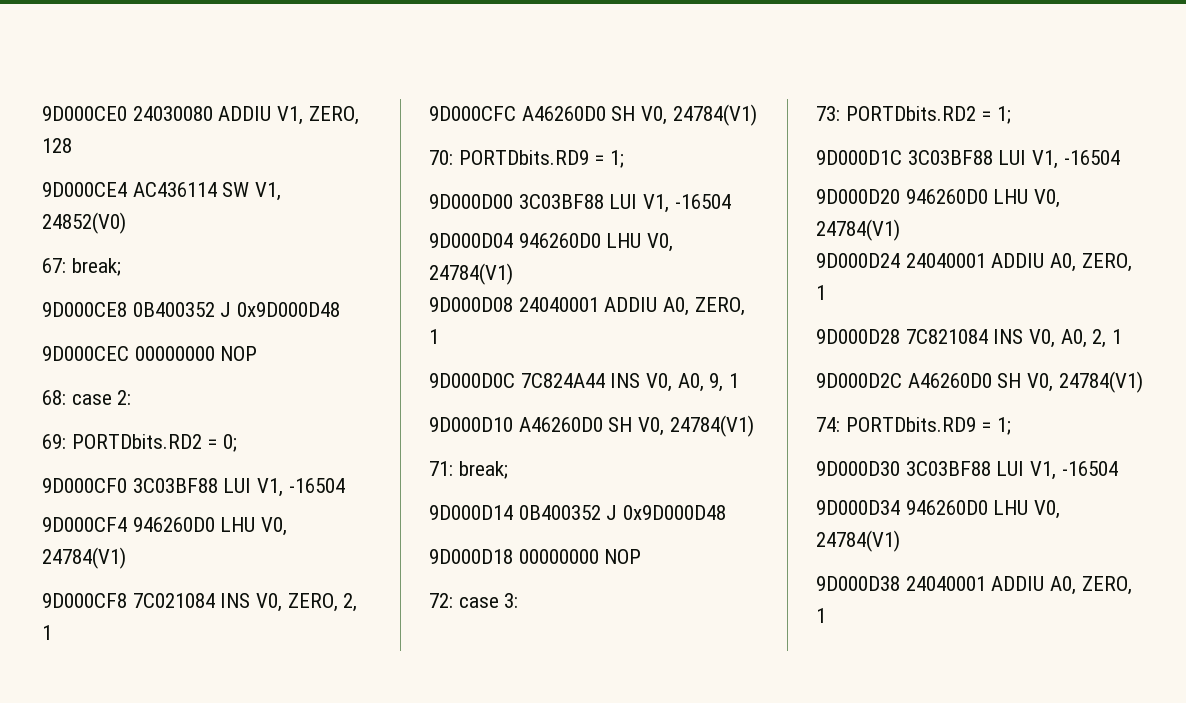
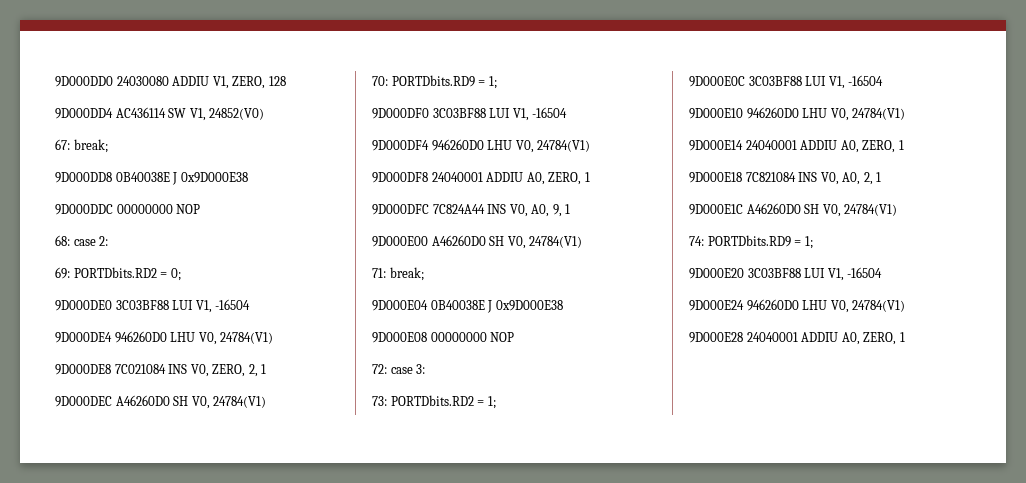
- 9D000CE0 24030080 ADDIU V1, ZERO, 128
+ 9D000DD0 24030080 ADDIU V1, ZERO, 128
- 9D000CE4 AC436114 SW V1, 24852(V0)
+ 9D000DD4 AC436114 SW V1, 24852(V0)
- 9D000CE8 0B400352 J 0x9D000D48
- 9D000CEC 00000000 NOP
+ 9D000DD8 0B40038E J 0x9D000E38
+ 9D000DDC 00000000 NOP
- 9D000CF0 3C03BF88 LUI V1, -16504
- 9D000CF4 946260D0 LHU V0, 24784(V1)
- 9D000CF8 7C021084 INS V0, ZERO, 2, 1
+ 9D000DE0 3C03BF88 LUI V1, -16504
+ 9D000DE4 946260D0 LHU V0, 24784(V1)
+ 9D000DE8 7C021084 INS V0, ZERO, 2, 1
- 9D000CFC A46260D0 SH V0, 24784(V1)
+ 9D000DEC A46260D0 SH V0, 24784(V1)
- 9D000D00 3C03BF88 LUI V1, -16504
- 9D000D04 946260D0 LHU V0, 24784(V1)
- 9D000D08 24040001 ADDIU A0, ZERO, 1
- 9D000D0C 7C824A44 INS V0, A0, 9, 1
+ 9D000DF0 3C03BF88 LUI V1, -16504
+ 9D000DF4 946260D0 LHU V0, 24784(V1)
+ 9D000DF8 24040001 ADDIU A0, ZERO, 1
+ 9D000DFC 7C824A44 INS V0, A0, 9, 1
- 9D000D10 A46260D0 SH V0, 24784(V1)
+ 9D000E00 A46260D0 SH V0, 24784(V1)
- 9D000D14 0B400352 J 0x9D000D48
- 9D000D18 00000000 NOP
+ 9D000E04 0B40038E J 0x9D000E38
+ 9D000E08 00000000 NOP
- 9D000D1C 3C03BF88 LUI V1, -16504
- 9D000D20 946260D0 LHU V0, 24784(V1)
- 9D000D24 24040001 ADDIU A0, ZERO, 1
- 9D000D28 7C821084 INS V0, A0, 2, 1
+ 9D000E0C 3C03BF88 LUI V1, -16504
+ 9D000E10 946260D0 LHU V0, 24784(V1)
+ 9D000E14 24040001 ADDIU A0, ZERO, 1
+ 9D000E18 7C821084 INS V0, A0, 2, 1
- 9D000D2C A46260D0 SH V0, 24784(V1)
+ 9D000E1C A46260D0 SH V0, 24784(V1)
- 9D000D30 3C03BF88 LUI V1, -16504
- 9D000D34 946260D0 LHU V0, 24784(V1)
- 9D000D38 24040001 ADDIU A0, ZERO, 1
+ 9D000E20 3C03BF88 LUI V1, -16504
+ 9D000E24 946260D0 LHU V0, 24784(V1)
+ 9D000E28 24040001 ADDIU A0, ZERO, 1

